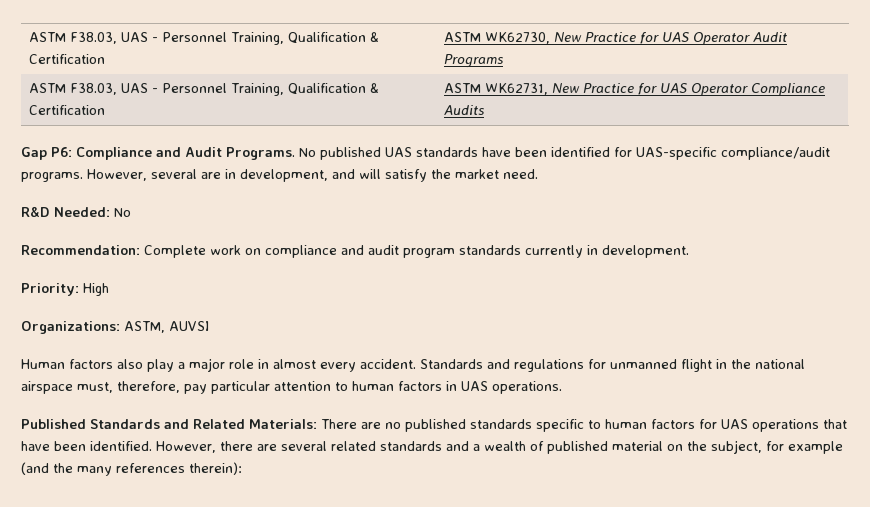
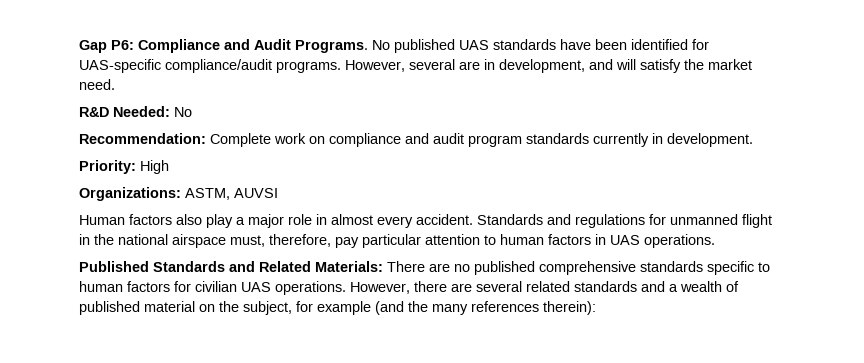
- ASTM F38.03, UAS - Personnel Training, Qualification & Certification | ASTM WK62730, New Practice for UAS Operator Audit Programs
- ASTM F38.03, UAS - Personnel Training, Qualification & Certification | ASTM WK62731, New Practice for UAS Operator Compliance Audits
- Published Standards and Related Materials: There are no published standards specific to human factors for UAS operations that have been identified.
+ Published Standards and Related Materials: There are no published comprehensive standards specific to human factors for civilian UAS operations.

